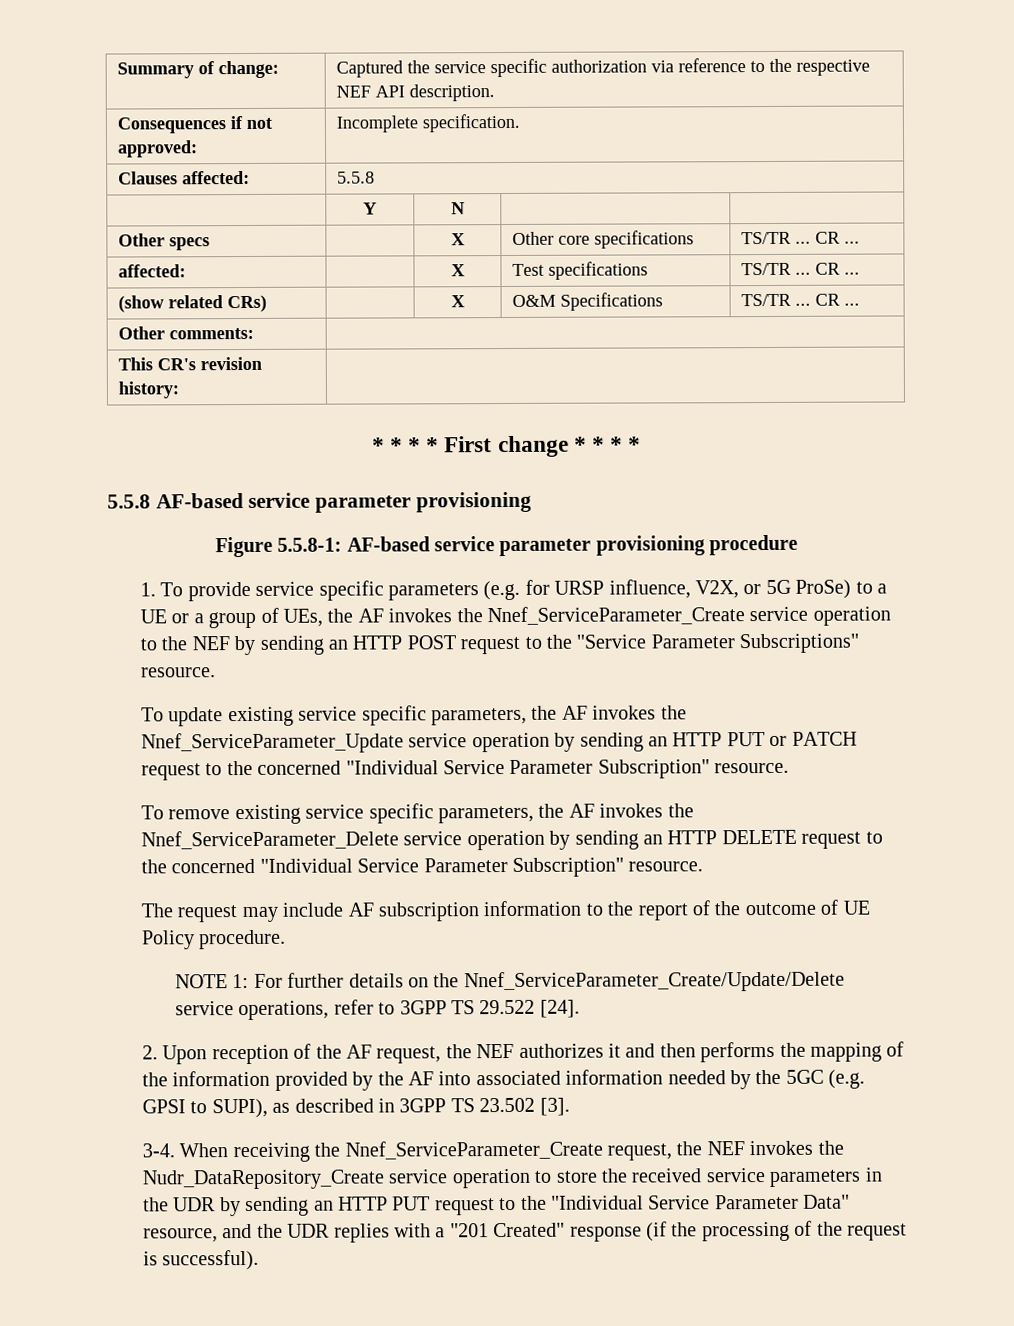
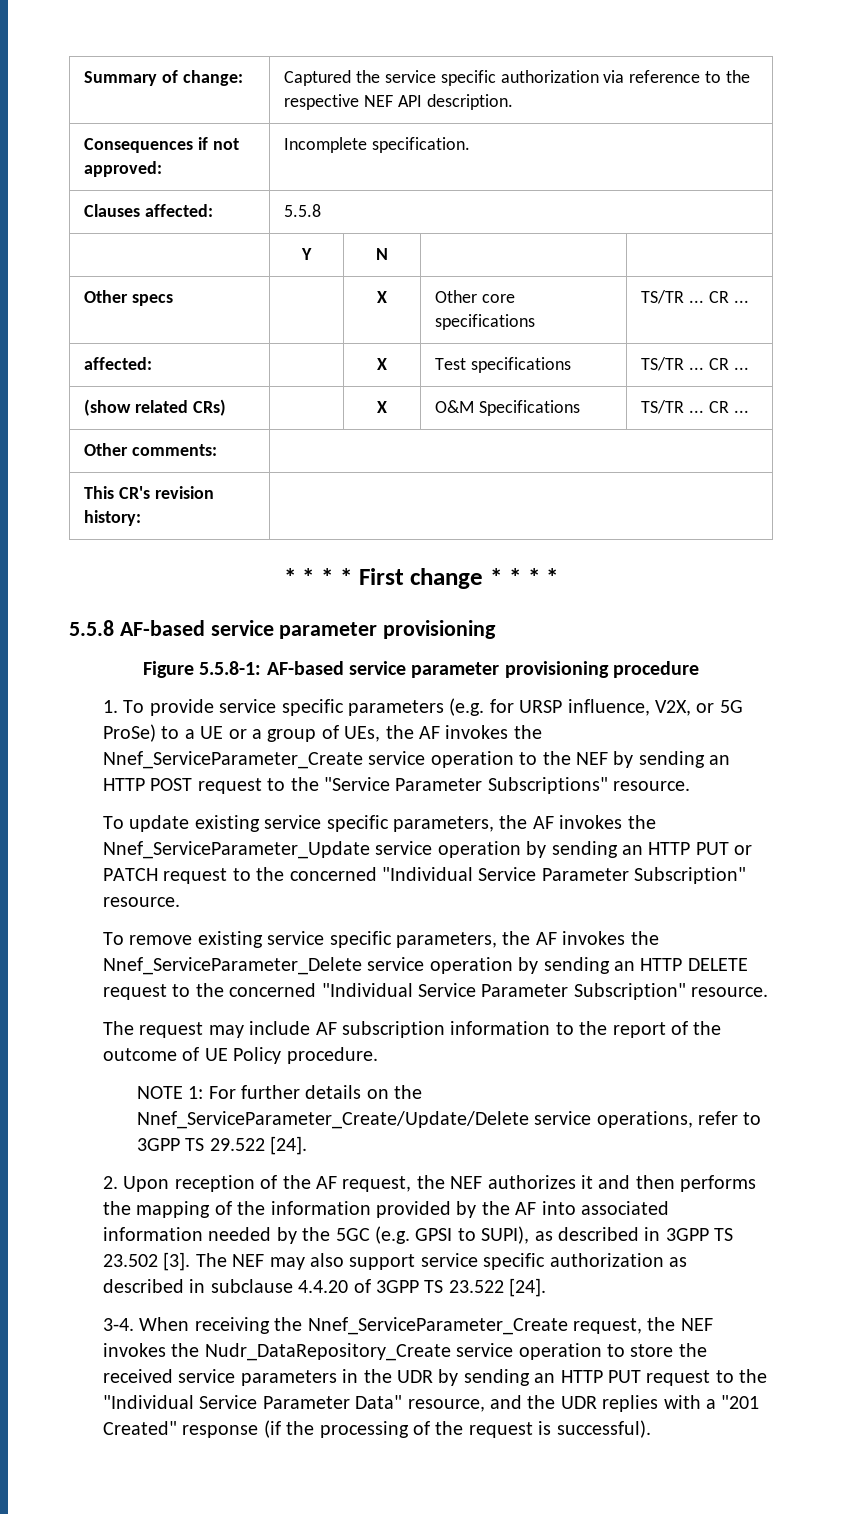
+ The NEF may also support service specific authorization as described in subclause 4.4.20 of 3GPP TS 23.522 [24].

